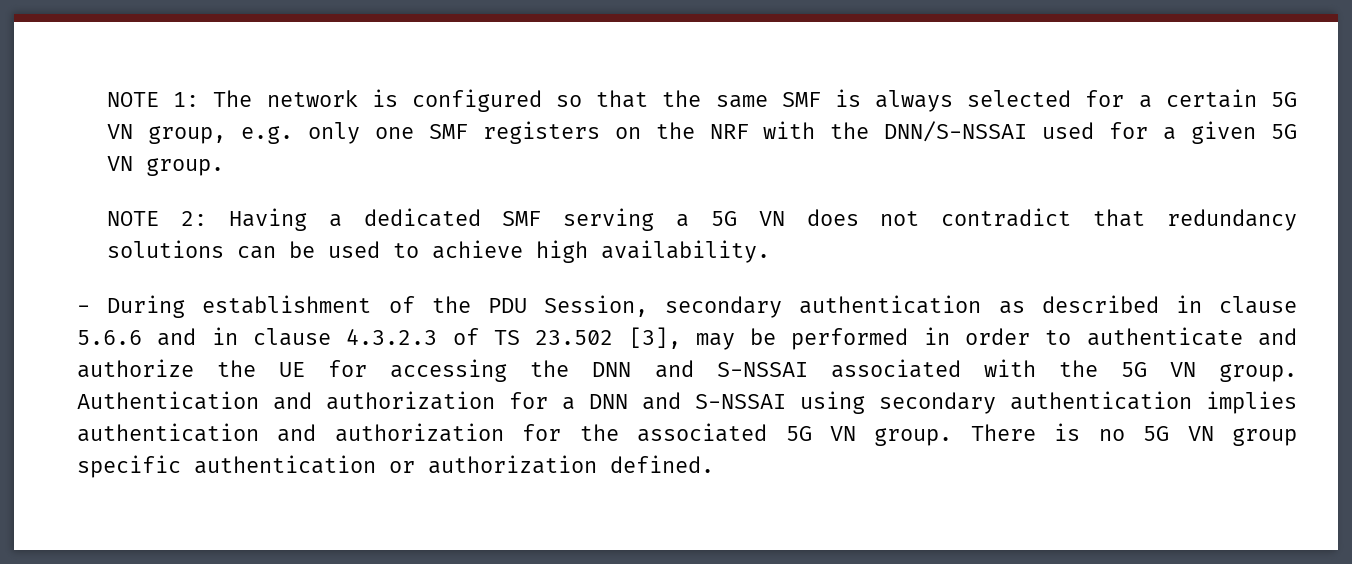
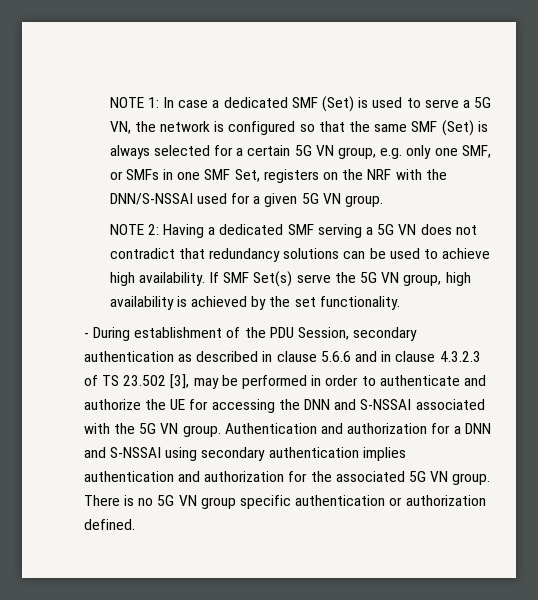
- NOTE 1: The network is configured so that the same SMF is always selected for a certain 5G VN group, e.g. only one SMF registers on the NRF with the DNN/S-NSSAI used for a given 5G VN group.
+ NOTE 1: In case a dedicated SMF (Set) is used to serve a 5G VN, the network is configured so that the same SMF (Set) is always selected for a certain 5G VN group, e.g. only one SMF, or SMFs in one SMF Set, registers on the NRF with the DNN/S-NSSAI used for a given 5G VN group.
+ If SMF Set(s) serve the 5G VN group, high availability is achieved by the set functionality.

